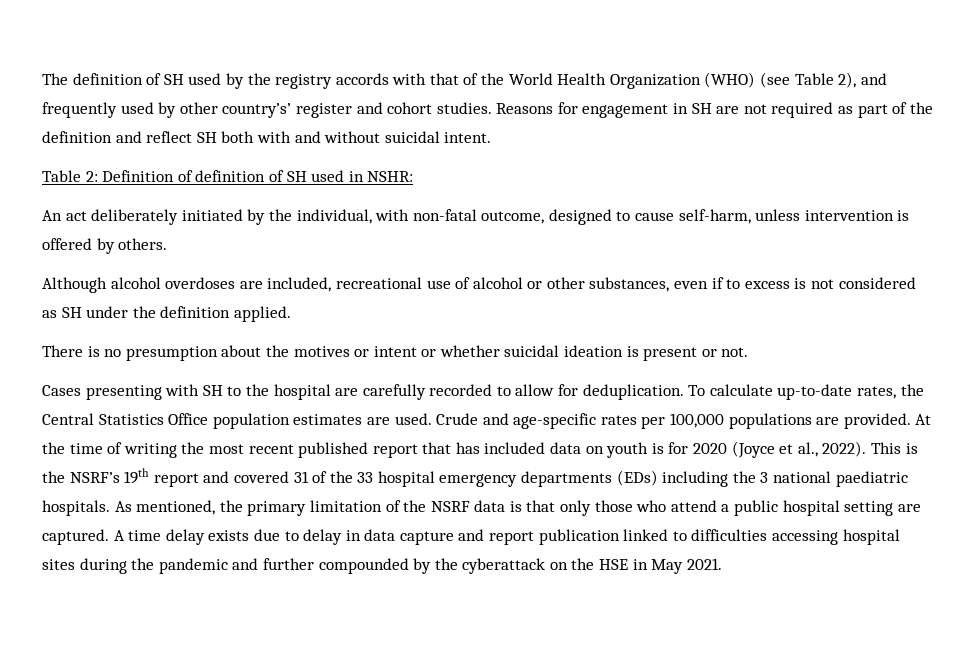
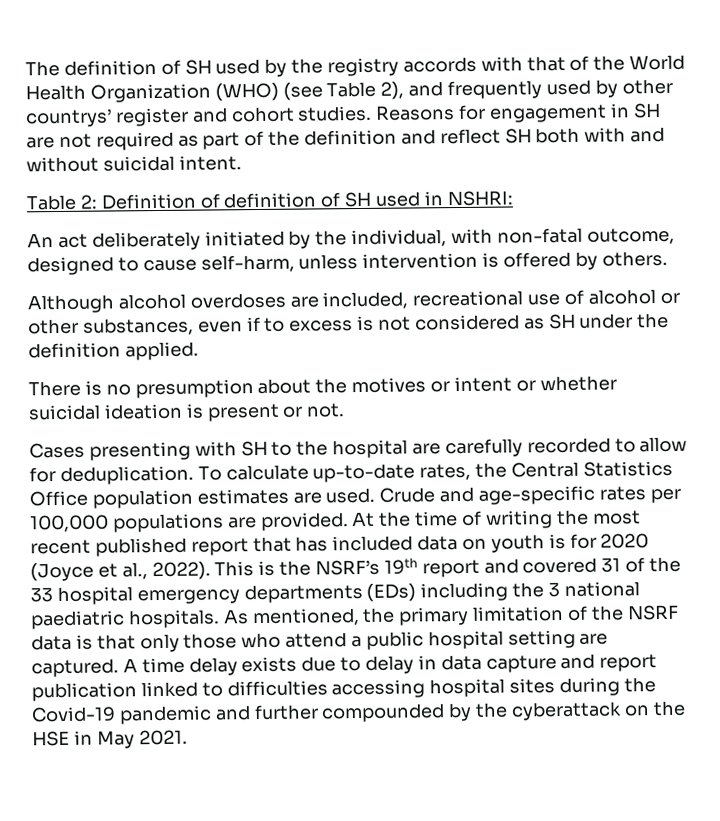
- The definition of SH used by the registry accords with that of the World Health Organization (WHO) (see Table 2), and frequently used by other country’s’ register and cohort studies.
+ The definition of SH used by the registry accords with that of the World Health Organization (WHO) (see Table 2), and frequently used by other countrys’ register and cohort studies.
- Table 2: Definition of definition of SH used in NSHR:
+ Table 2: Definition of definition of SH used in NSHRI:
- A time delay exists due to delay in data capture and report publication linked to difficulties accessing hospital sites during the pandemic and further compounded by the cyberattack on the HSE in May 2021.
+ A time delay exists due to delay in data capture and report publication linked to difficulties accessing hospital sites during the Covid-19 pandemic and further compounded by the cyberattack on the HSE in May 2021.

